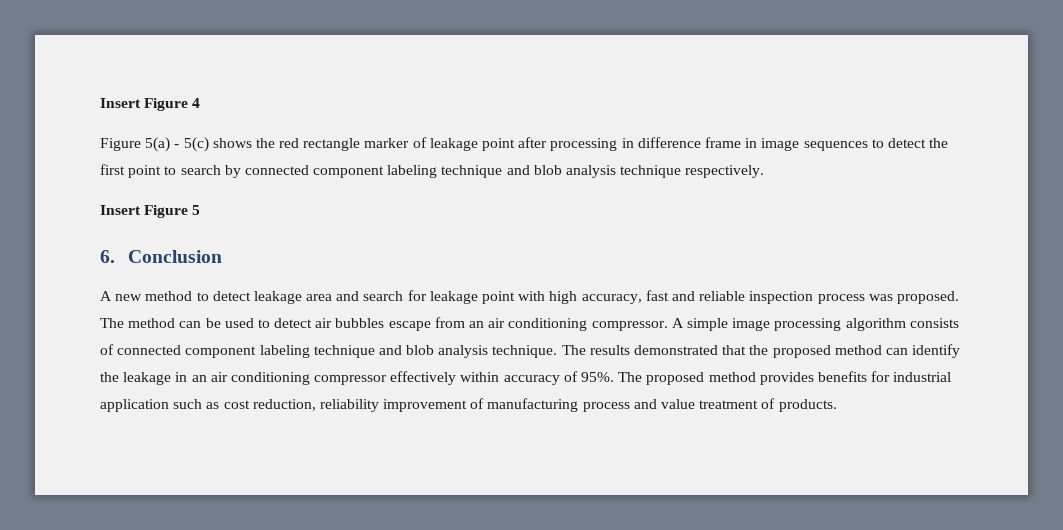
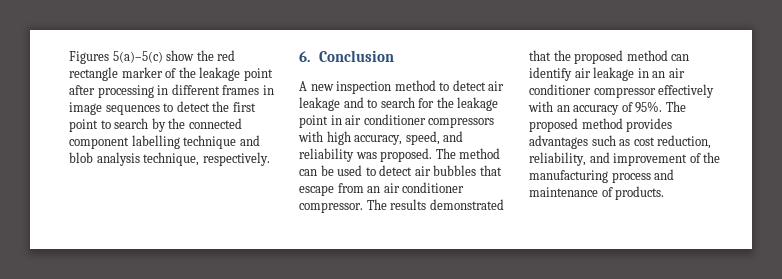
- Insert Figure 4
- Figure 5(a) - 5(c) shows the red rectangle marker of leakage point after processing in difference frame in image sequences to detect the first point to search by connected component labeling technique and blob analysis technique respectively.
+ Figures 5(a)–5(c) show the red rectangle marker of the leakage point after processing in different frames in image sequences to detect the first point to search by the connected component labelling technique and blob analysis technique, respectively.
- Insert Figure 5
- A new method to detect leakage area and search for leakage point with high accuracy, fast and reliable inspection process was proposed.
+ A new inspection method to detect air leakage and to search for the leakage point in air conditioner compressors with high accuracy, speed, and reliability was proposed.
- The method can be used to detect air bubbles escape from an air conditioning compressor. A simple image processing algorithm consists of connected component labeling technique and blob analysis technique.
+ The method can be used to detect air bubbles that escape from an air conditioner compressor.
- The results demonstrated that the proposed method can identify the leakage in an air conditioning compressor effectively within accuracy of 95%.
+ The results demonstrated that the proposed method can identify air leakage in an air conditioner compressor effectively with an accuracy of 95%.
- The proposed method provides benefits for industrial application such as cost reduction, reliability improvement of manufacturing process and value treatment of products.
+ The proposed method provides advantages such as cost reduction, reliability, and improvement of the manufacturing process and maintenance of products.

